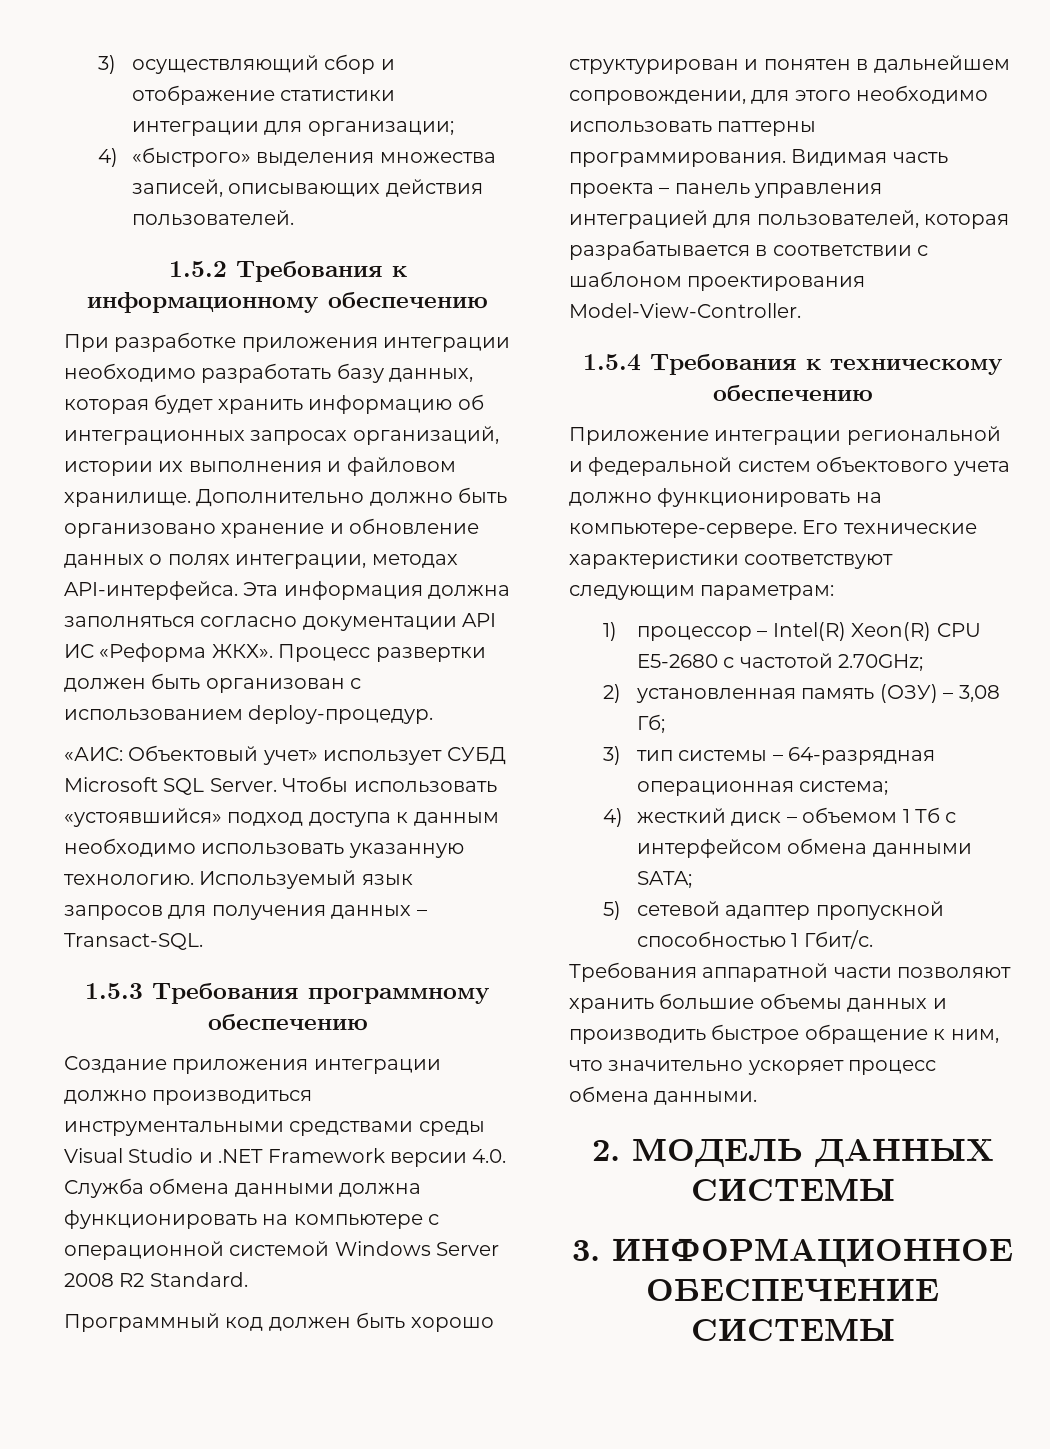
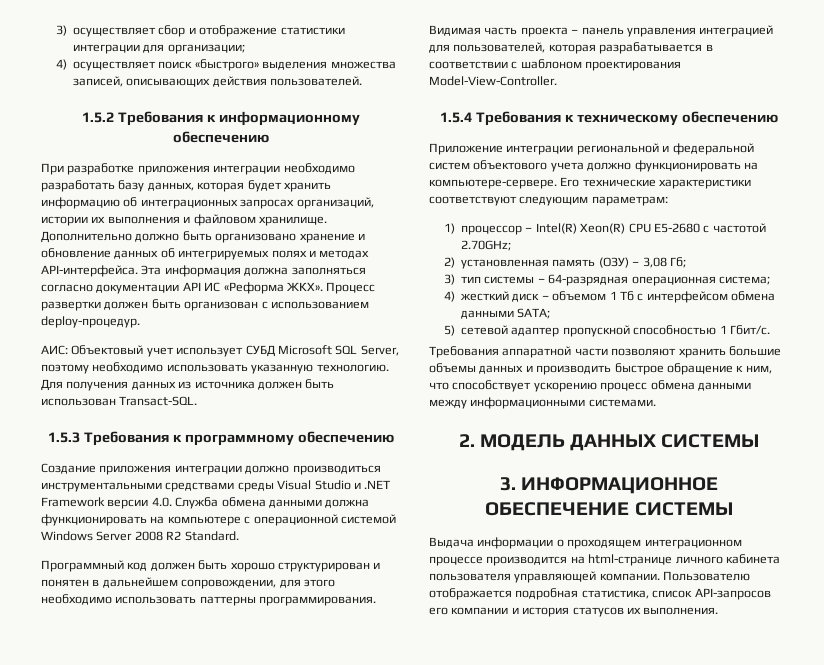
- 3) осуществляющий сбор и отображение статистики интеграции для организации;
+ 3) осуществляет сбор и отображение статистики интеграции для организации;
- 4) «быстрого» выделения множества записей, описывающих действия пользователей.
+ 4) осуществляет поиск «быстрого» выделения множества записей, описывающих действия пользователей.
- Дополнительно должно быть организовано хранение и обновление данных о полях интеграции, методах API-интерфейса.
+ Дополнительно должно быть организовано хранение и обновление данных об интегрируемых полях и методах API-интерфейса.
- «АИС: Объектовый учет» использует СУБД Microsoft SQL Server. Чтобы использовать «устоявшийся» подход доступа к данным необходимо использовать указанную технологию. Используемый язык запросов для получения данных – Transact-SQL.
+ АИС: Объектовый учет использует СУБД Microsoft SQL Server, поэтому необходимо использовать указанную технологию. Для получения данных из источника должен быть использован Transact-SQL.
- 1.5.3 Требования программному обеспечению
+ 1.5.3 Требования к программному обеспечению
- Требования аппаратной части позволяют хранить большие объемы данных и производить быстрое обращение к ним, что значительно ускоряет процесс обмена данными.
+ Требования аппаратной части позволяют хранить большие объемы данных и производить быстрое обращение к ним, что способствует ускорению процесс обмена данными между информационными системами.
+ Выдача информации о проходящем интеграционном процессе производится на html-странице личного кабинета пользователя управляющей компании. Пользователю отображается подробная статистика, список API-запросов его компании и история статусов их выполнения.

